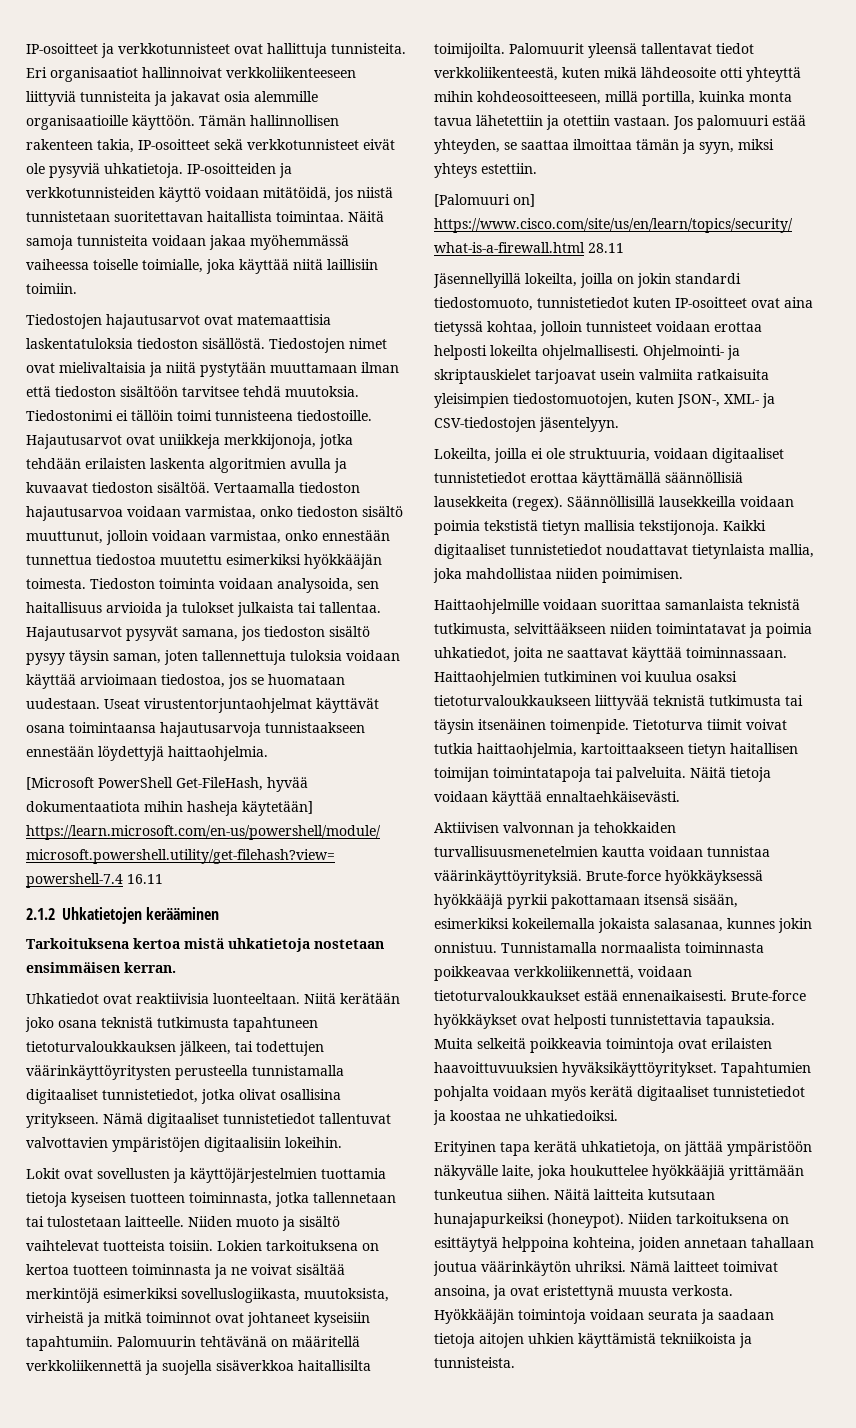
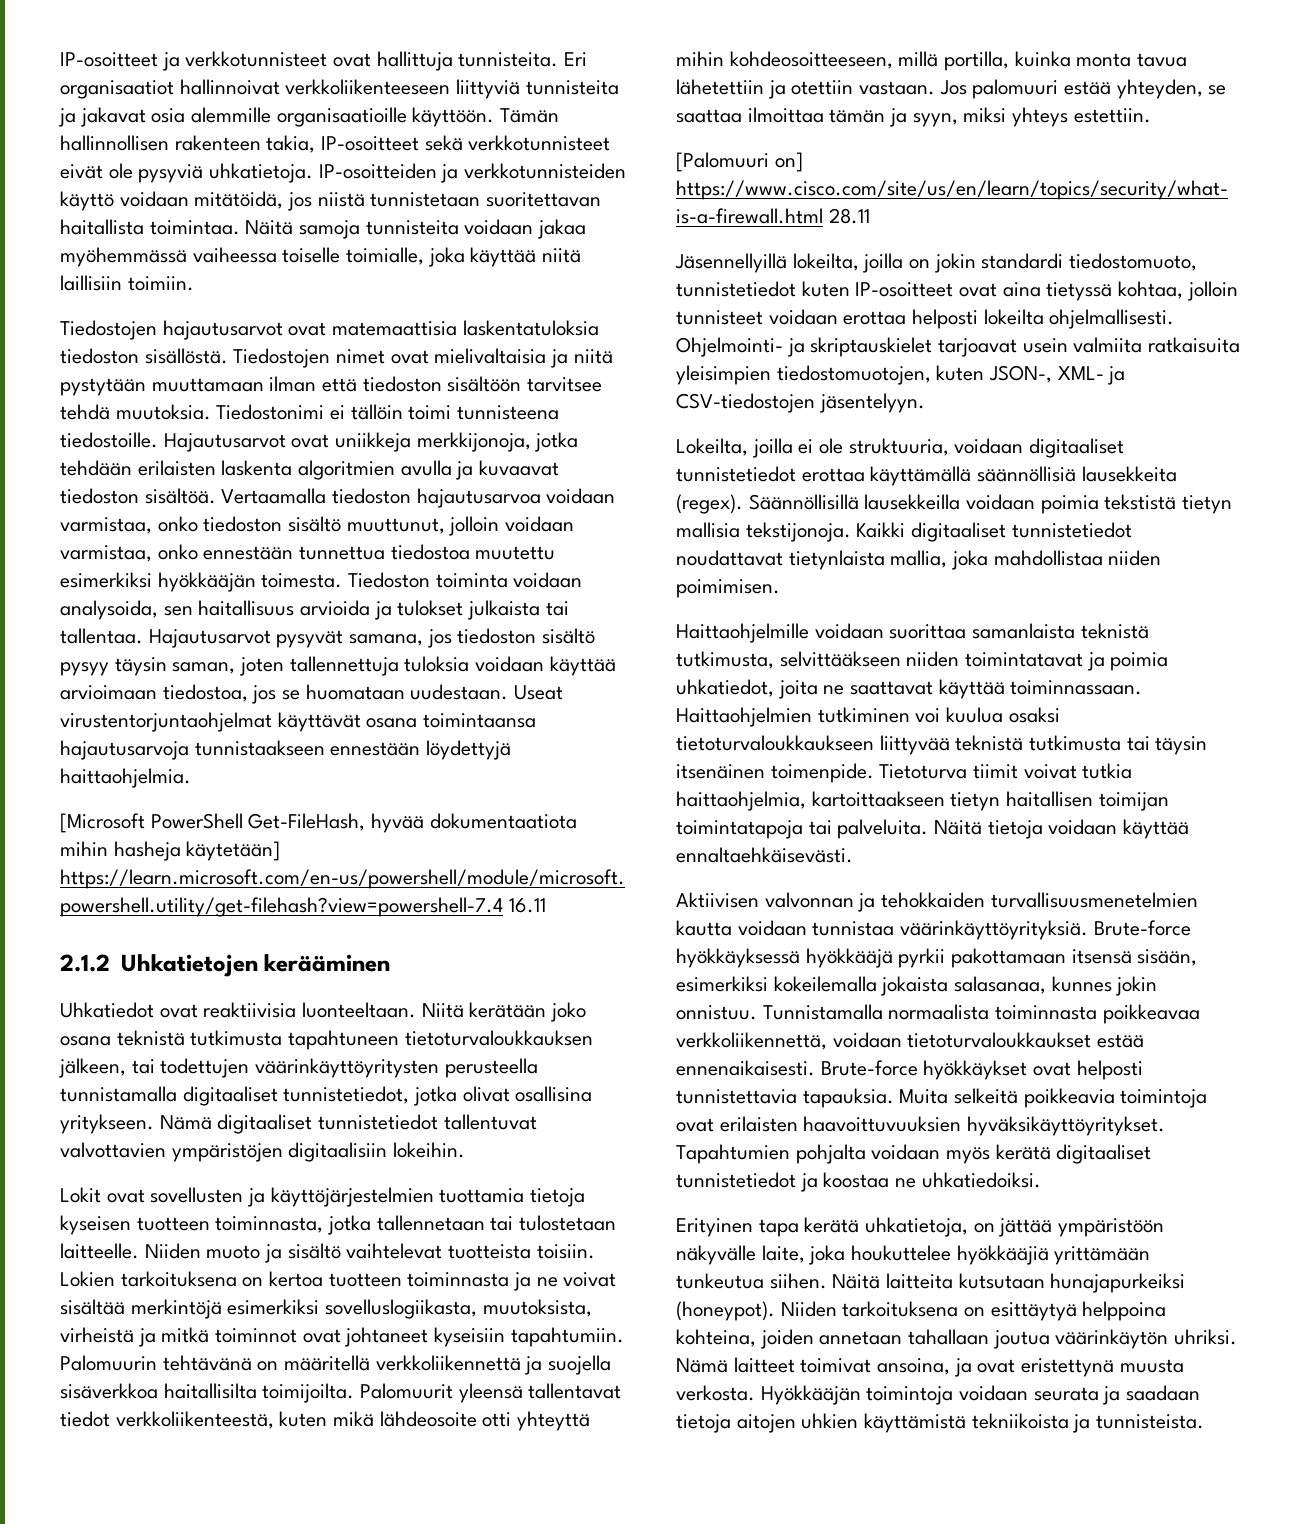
- Tarkoituksena kertoa mistä uhkatietoja nostetaan ensimmäisen kerran.

